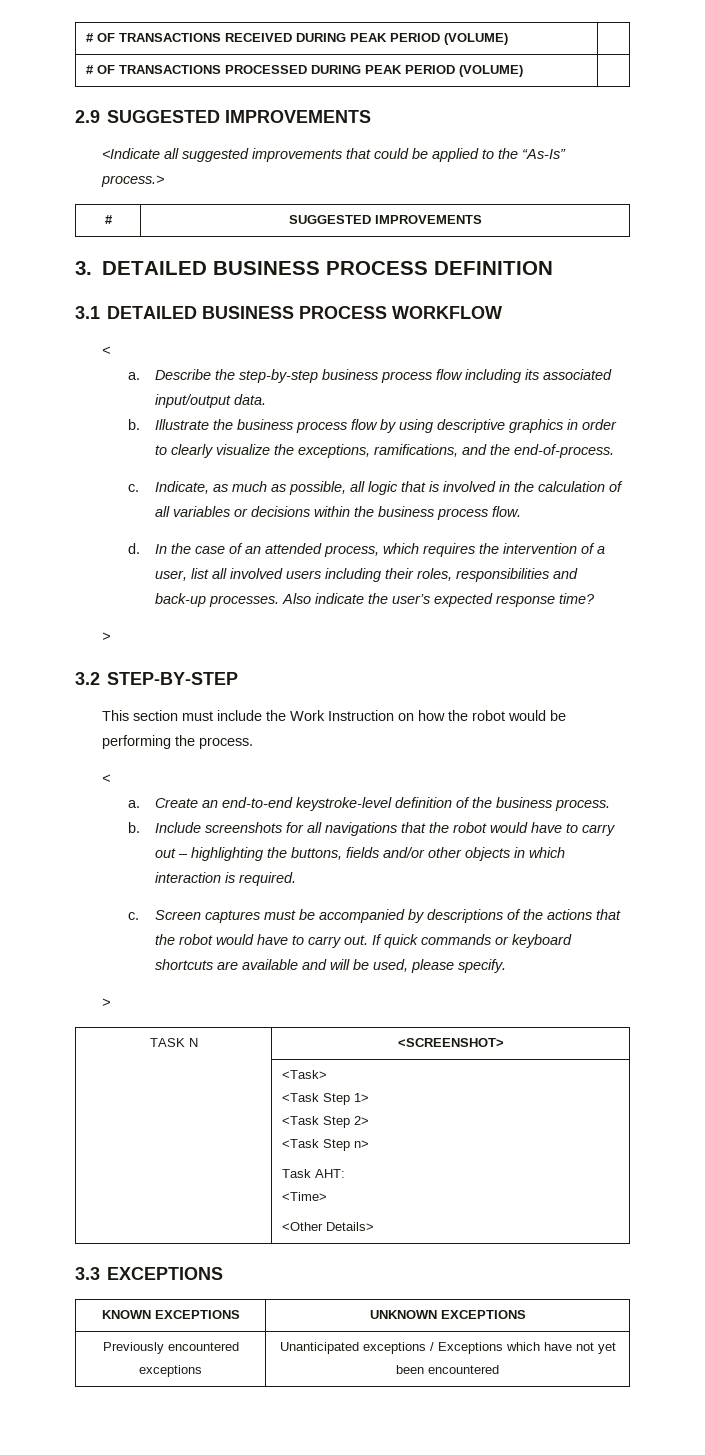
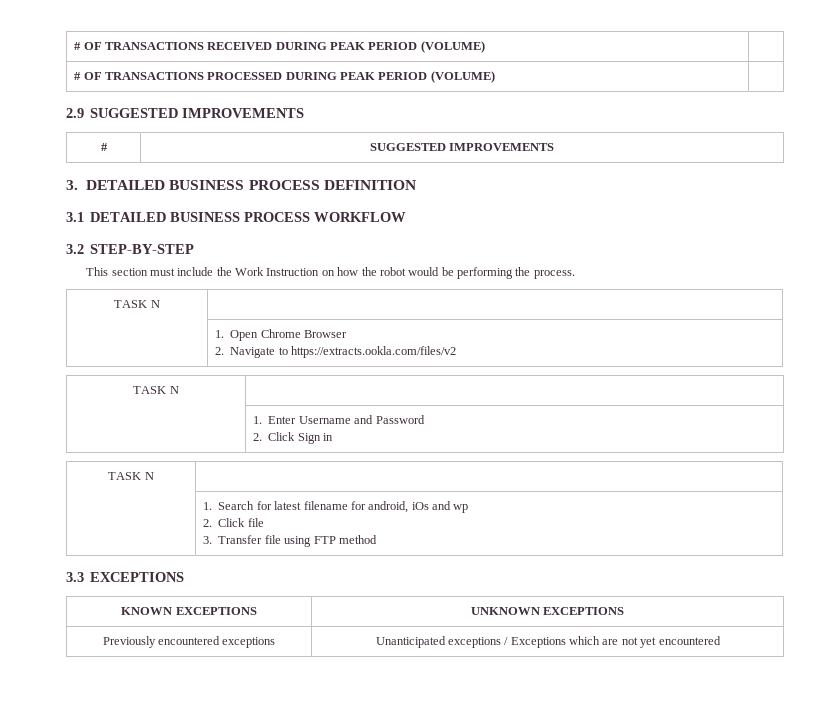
- <Indicate all suggested improvements that could be applied to the “As-Is” process.>
  3.1 DETAILED BUSINESS PROCESS WORKFLOW
- <
- a. Describe the step-by-step business process flow including its associated input/output data.
- b. Illustrate the business process flow by using descriptive graphics in order to clearly visualize the exceptions, ramifications, and the end-of-process.
- c. Indicate, as much as possible, all logic that is involved in the calculation of all variables or decisions within the business process flow.
- d. In the case of an attended process, which requires the intervention of a user, list all involved users including their roles, responsibilities and back-up processes. Also indicate the user’s expected response time?
- >
  This section must include the Work Instruction on how the robot would be performing the process.
- <
- a. Create an end-to-end keystroke-level definition of the business process.
- b. Include screenshots for all navigations that the robot would have to carry out – highlighting the buttons, fields and/or other objects in which interaction is required.
- c. Screen captures must be accompanied by descriptions of the actions that the robot would have to carry out. If quick commands or keyboard shortcuts are available and will be used, please specify.
- >
- TASK N | <SCREENSHOT>
- | <Task>
- <Task Step 1>
- <Task Step 2>
- <Task Step n>
- Task AHT:
- <Time>
- <Other Details>
+ TASK N |
+ | 1. Open Chrome Browser
+ 2. Navigate to https://extracts.ookla.com/files/v2
+ TASK N |
+ | 1. Enter Username and Password
+ 2. Click Sign in
+ TASK N |
+ | 1. Search for latest filename for android, iOs and wp
+ 2. Click file
+ 3. Transfer file using FTP method
- Previously encountered exceptions | Unanticipated exceptions / Exceptions which have not yet been encountered
+ Previously encountered exceptions | Unanticipated exceptions / Exceptions which are not yet encountered

